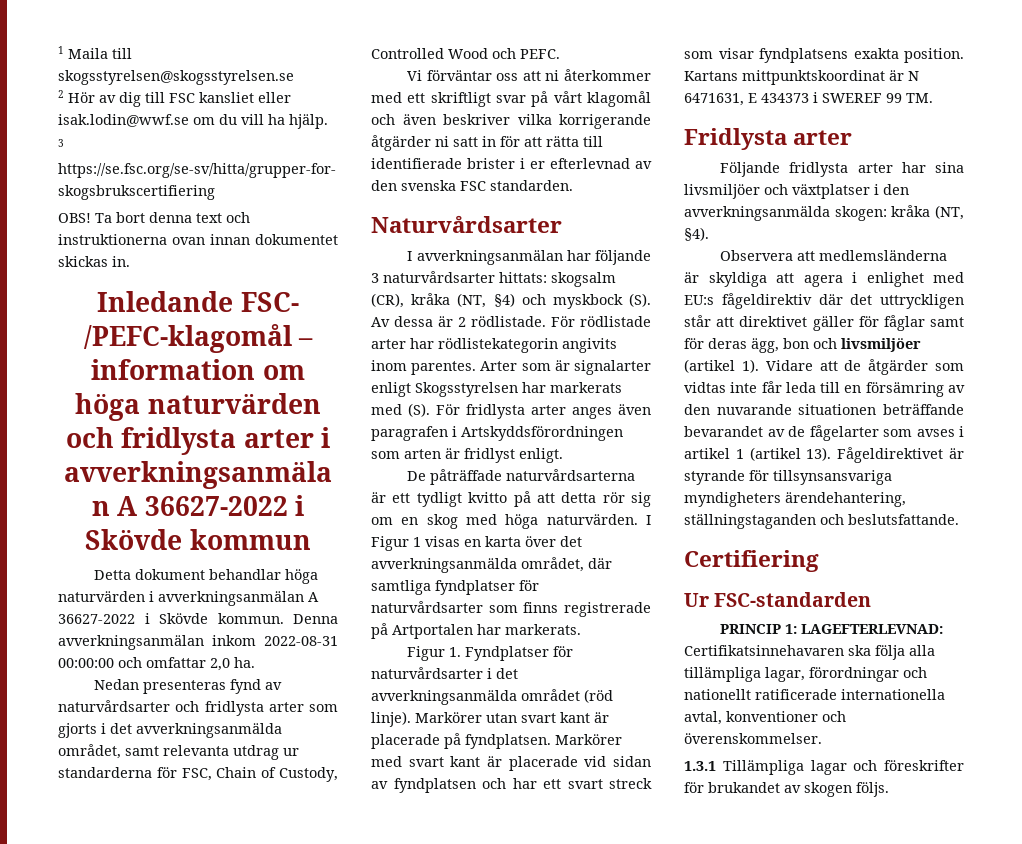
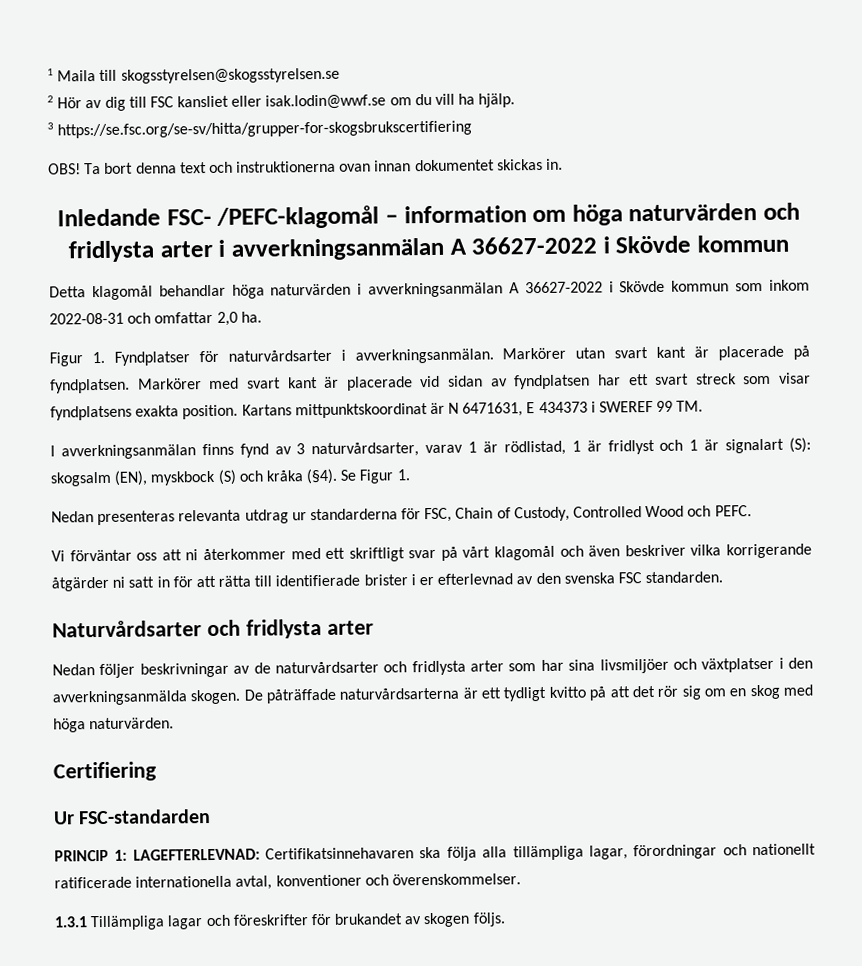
- Detta dokument behandlar höga naturvärden i avverkningsanmälan A 36627-2022 i Skövde kommun. Denna avverkningsanmälan inkom 2022-08-31 00:00:00 och omfattar 2,0 ha.
+ Detta klagomål behandlar höga naturvärden i avverkningsanmälan A 36627-2022 i Skövde kommun som inkom 2022-08-31 och omfattar 2,0 ha.
- Nedan presenteras fynd av naturvårdsarter och fridlysta arter som gjorts i det avverkningsanmälda området, samt relevanta utdrag ur standarderna för FSC, Chain of Custody, Controlled Wood och PEFC.
+ Figur 1. Fyndplatser för naturvårdsarter i avverkningsanmälan. Markörer utan svart kant är placerade på fyndplatsen. Markörer med svart kant är placerade vid sidan av fyndplatsen har ett svart streck som visar fyndplatsens exakta position. Kartans mittpunktskoordinat är N 6471631, E 434373 i SWEREF 99 TM.
+ I avverkningsanmälan finns fynd av 3 naturvårdsarter, varav 1 är rödlistad, 1 är fridlyst och 1 är signalart (S): skogsalm (EN), myskbock (S) och kråka (§4). Se Figur 1.
+ Nedan presenteras relevanta utdrag ur standarderna för FSC, Chain of Custody, Controlled Wood och PEFC.
- Naturvårdsarter
- I avverkningsanmälan har följande 3 naturvårdsarter hittats: skogsalm (CR), kråka (NT, §4) och myskbock (S). Av dessa är 2 rödlistade. För rödlistade arter har rödlistekategorin angivits inom parentes. Arter som är signalarter enligt Skogsstyrelsen har markerats med (S). För fridlysta arter anges även paragrafen i Artskyddsförordningen som arten är fridlyst enligt.
- De påträffade naturvårdsarterna är ett tydligt kvitto på att detta rör sig om en skog med höga naturvärden. I Figur 1 visas en karta över det avverkningsanmälda området, där samtliga fyndplatser för naturvårdsarter som finns registrerade på Artportalen har markerats.
- Figur 1. Fyndplatser för naturvårdsarter i det avverkningsanmälda området (röd linje). Markörer utan svart kant är placerade på fyndplatsen. Markörer med svart kant är placerade vid sidan av fyndplatsen och har ett svart streck som visar fyndplatsens exakta position. Kartans mittpunktskoordinat är N 6471631, E 434373 i SWEREF 99 TM.
- Fridlysta arter
- Följande fridlysta arter har sina livsmiljöer och växtplatser i den avverkningsanmälda skogen: kråka (NT, §4).
- Observera att medlemsländerna är skyldiga att agera i enlighet med EU:s fågeldirektiv där det uttryckligen står att direktivet gäller för fåglar samt för deras ägg, bon och livsmiljöer (artikel 1). Vidare att de åtgärder som vidtas inte får leda till en försämring av den nuvarande situationen beträffande bevarandet av de fågelarter som avses i artikel 1 (artikel 13). Fågeldirektivet är styrande för tillsynsansvariga myndigheters ärendehantering, ställningstaganden och beslutsfattande.
+ Naturvårdsarter och fridlysta arter
+ Nedan följer beskrivningar av de naturvårdsarter och fridlysta arter som har sina livsmiljöer och växtplatser i den avverkningsanmälda skogen. De påträffade naturvårdsarterna är ett tydligt kvitto på att det rör sig om en skog med höga naturvärden.

